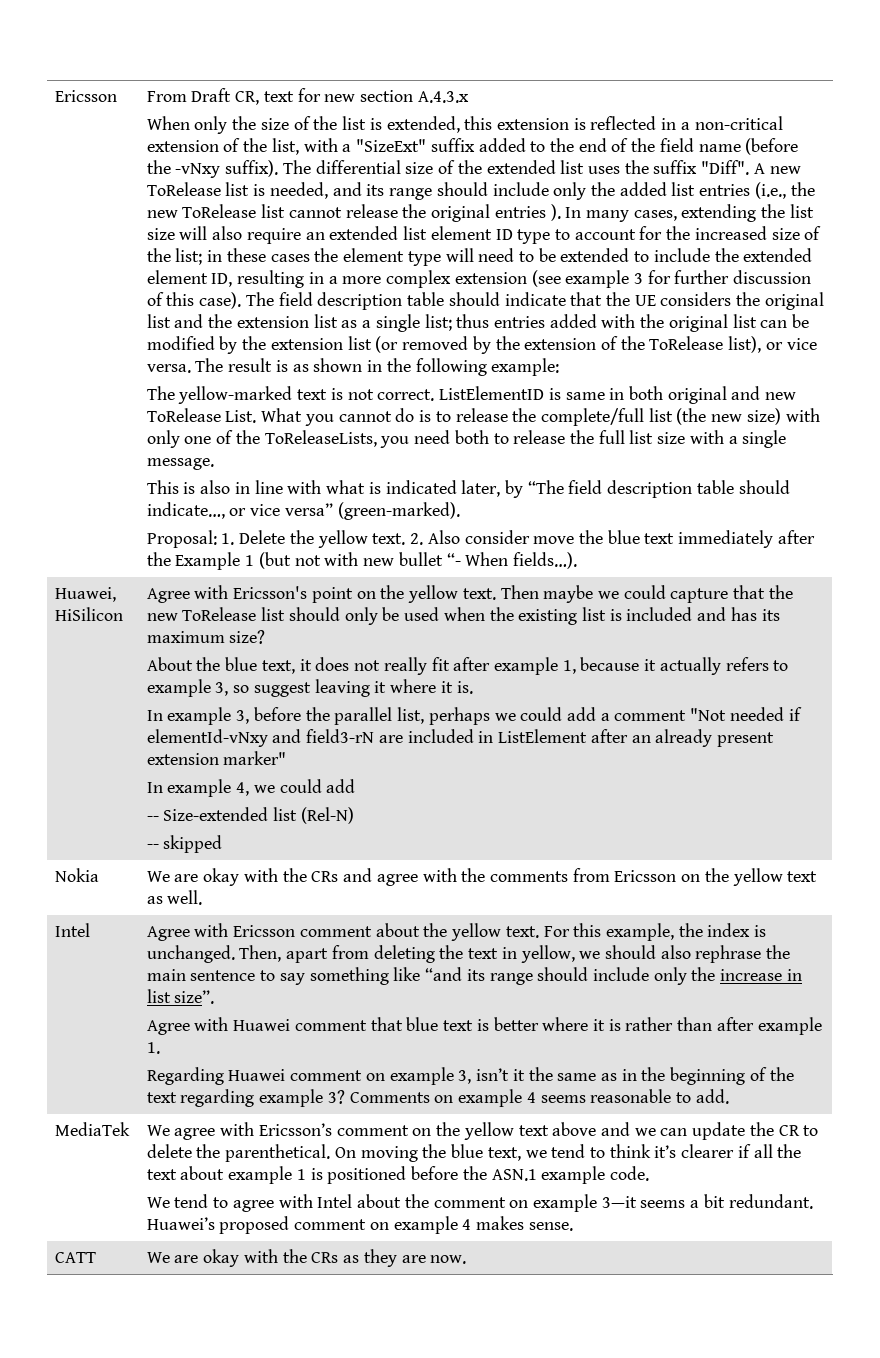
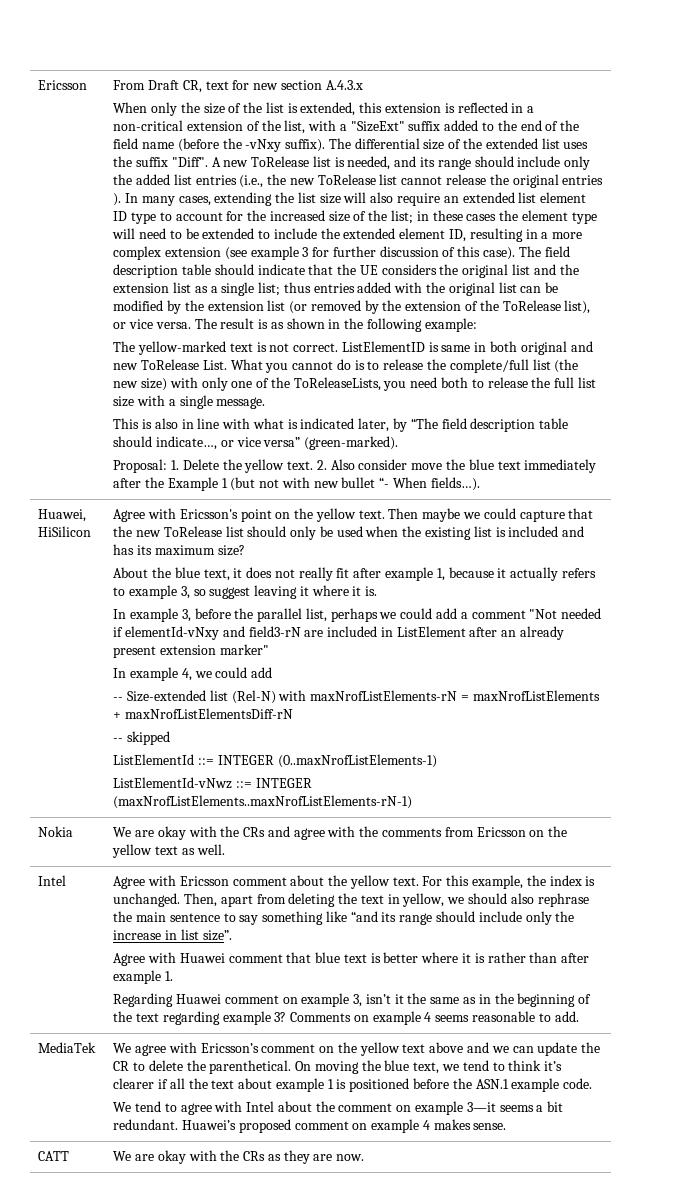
- -- Size-extended list (Rel-N)
+ -- Size-extended list (Rel-N) with maxNrofListElements-rN = maxNrofListElements + maxNrofListElementsDiff-rN
  -- skipped
+ ListElementId ::= INTEGER (0..maxNrofListElements-1)
+ ListElementId-vNwz ::= INTEGER (maxNrofListElements..maxNrofListElements-rN-1)

